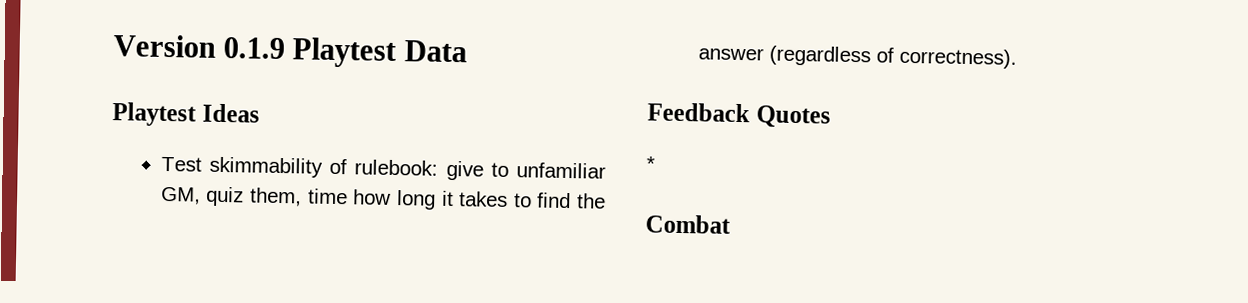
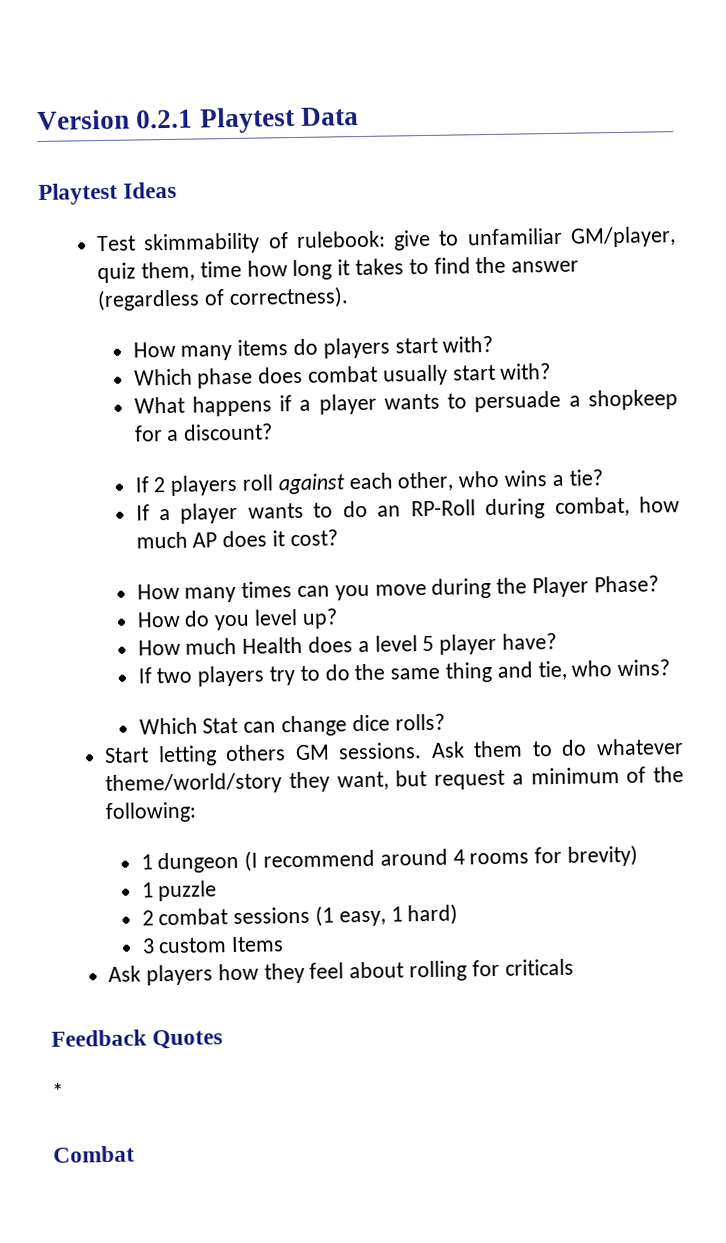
- Version 0.1.9 Playtest Data
+ Version 0.2.1 Playtest Data
- Test skimmability of rulebook: give to unfamiliar GM, quiz them, time how long it takes to find the answer (regardless of correctness).
+ Test skimmability of rulebook: give to unfamiliar GM/player, quiz them, time how long it takes to find the answer (regardless of correctness).
+ How many items do players start with?
+ Which phase does combat usually start with?
+ What happens if a player wants to persuade a shopkeep for a discount?
+ If 2 players roll against each other, who wins a tie?
+ If a player wants to do an RP-Roll during combat, how much AP does it cost?
+ How many times can you move during the Player Phase?
+ How do you level up?
+ How much Health does a level 5 player have?
+ If two players try to do the same thing and tie, who wins?
+ Which Stat can change dice rolls?
+ Start letting others GM sessions. Ask them to do whatever theme/world/story they want, but request a minimum of the following:
+ 1 dungeon (I recommend around 4 rooms for brevity)
+ 1 puzzle
+ 2 combat sessions (1 easy, 1 hard)
+ 3 custom Items
+ Ask players how they feel about rolling for criticals

